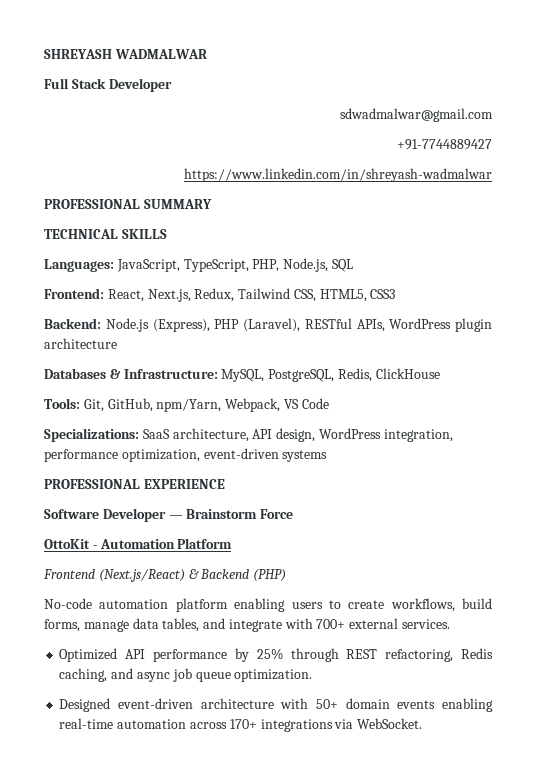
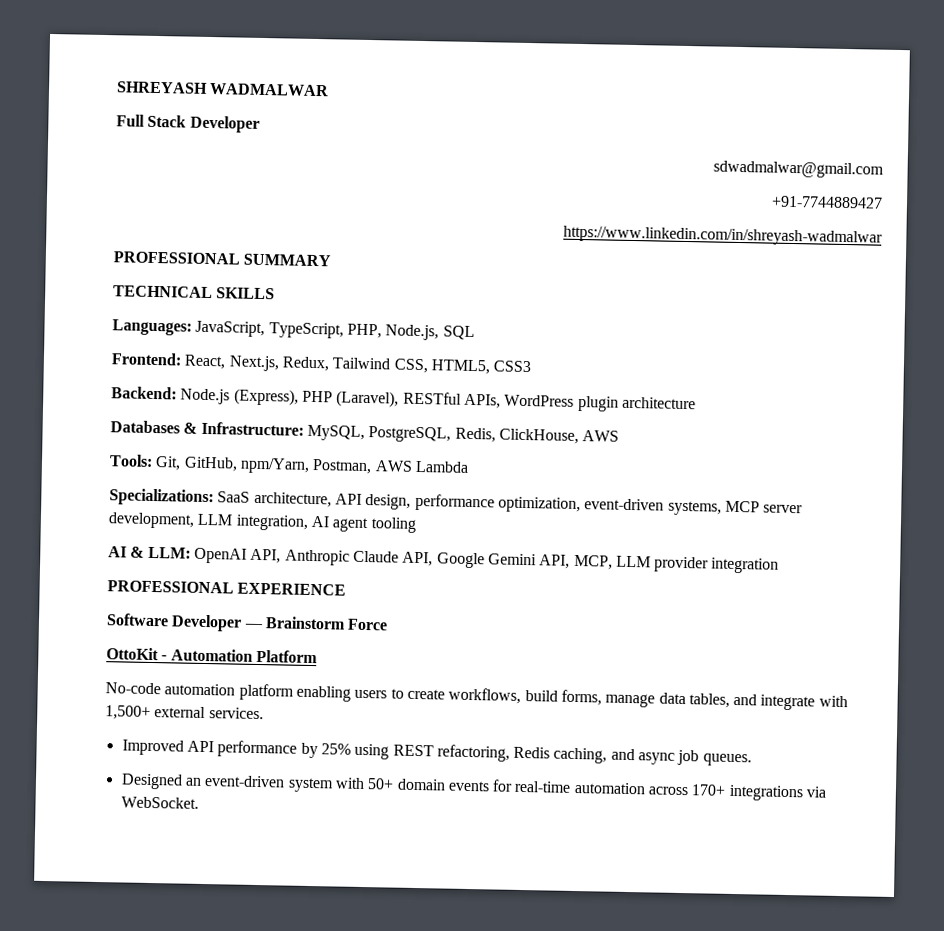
- Databases & Infrastructure: MySQL, PostgreSQL, Redis, ClickHouse
+ Databases & Infrastructure: MySQL, PostgreSQL, Redis, ClickHouse, AWS
- Tools: Git, GitHub, npm/Yarn, Webpack, VS Code
+ Tools: Git, GitHub, npm/Yarn, Postman, AWS Lambda
- Specializations: SaaS architecture, API design, WordPress integration, performance optimization, event-driven systems
+ Specializations: SaaS architecture, API design, performance optimization, event-driven systems, MCP server development, LLM integration, AI agent tooling
+ AI & LLM: OpenAI API, Anthropic Claude API, Google Gemini API, MCP, LLM provider integration
- Frontend (Next.js/React) & Backend (PHP)
- No-code automation platform enabling users to create workflows, build forms, manage data tables, and integrate with 700+ external services.
+ No-code automation platform enabling users to create workflows, build forms, manage data tables, and integrate with 1,500+ external services.
- Optimized API performance by 25% through REST refactoring, Redis caching, and async job queue optimization.
+ Improved API performance by 25% using REST refactoring, Redis caching, and async job queues.
- Designed event-driven architecture with 50+ domain events enabling real-time automation across 170+ integrations via WebSocket.
+ Designed an event-driven system with 50+ domain events for real-time automation across 170+ integrations via WebSocket.

